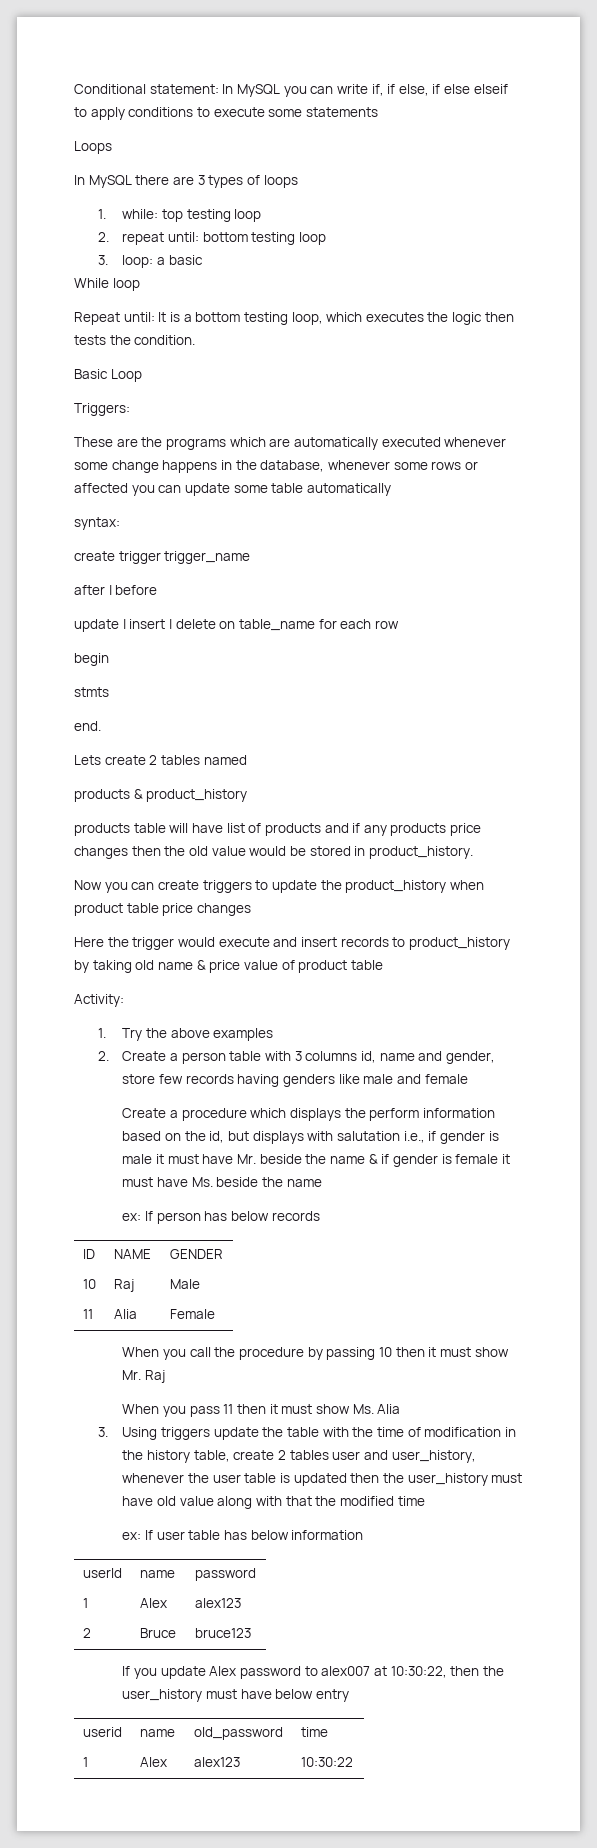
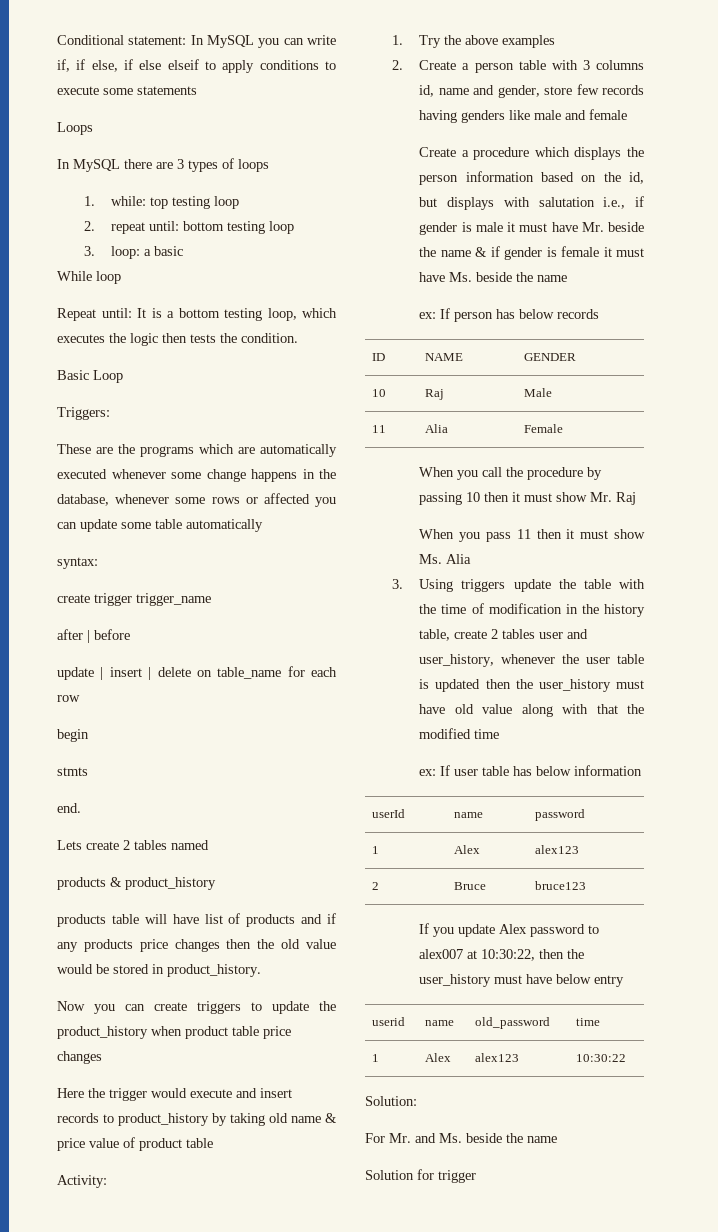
- Create a procedure which displays the perform information based on the id, but displays with salutation i.e., if gender is male it must have Mr. beside the name & if gender is female it must have Ms. beside the name
+ Create a procedure which displays the person information based on the id, but displays with salutation i.e., if gender is male it must have Mr. beside the name & if gender is female it must have Ms. beside the name
+ Solution:
+ For Mr. and Ms. beside the name
+ Solution for trigger

